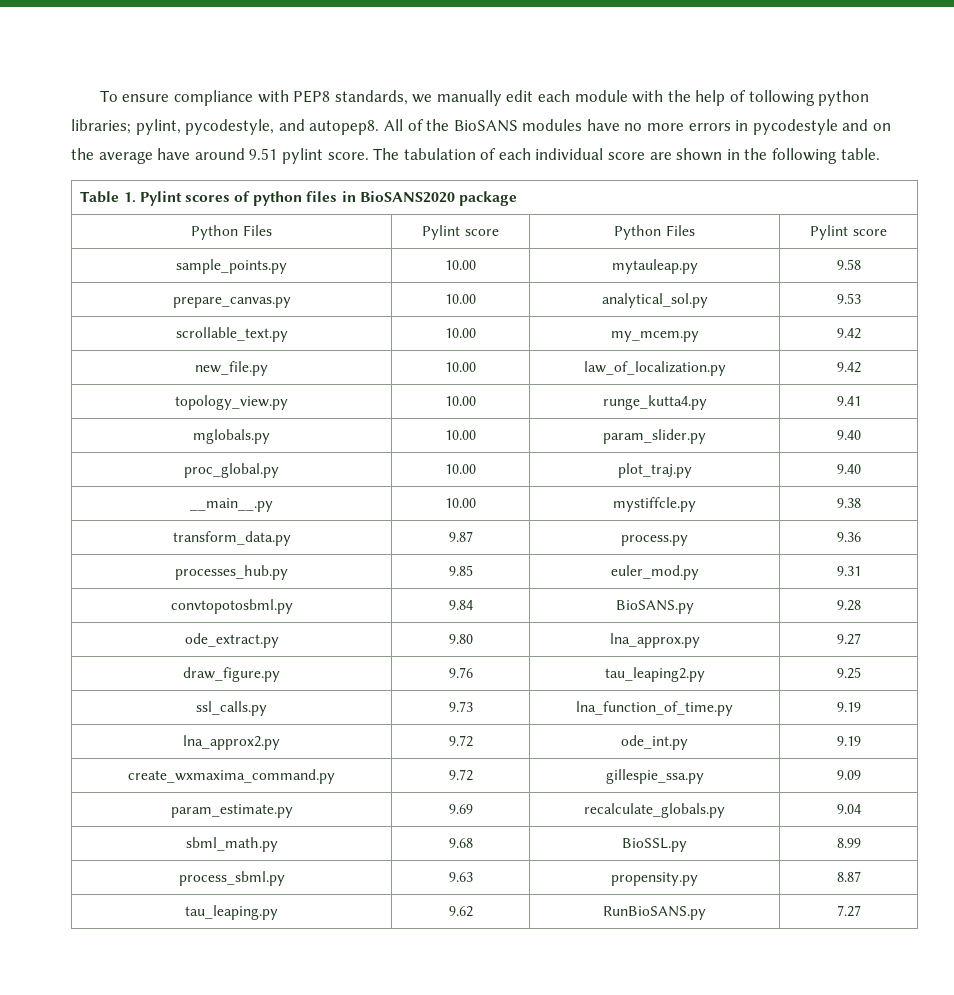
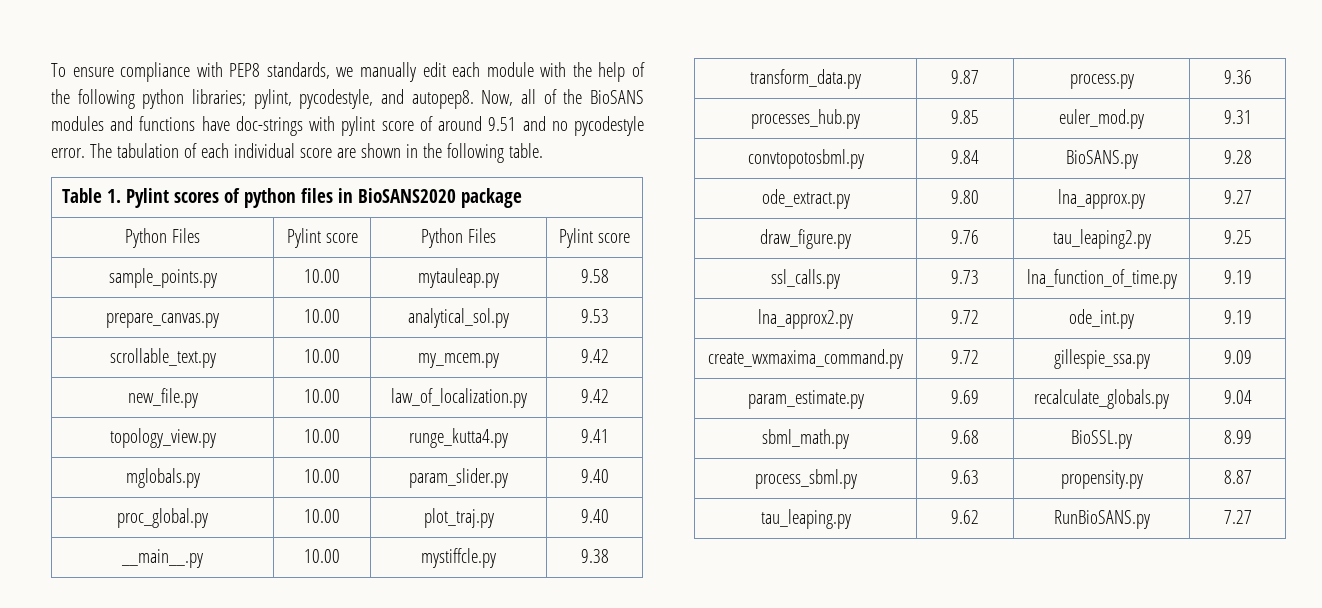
- To ensure compliance with PEP8 standards, we manually edit each module with the help of tollowing python libraries; pylint, pycodestyle, and autopep8.
+ To ensure compliance with PEP8 standards, we manually edit each module with the help of the following python libraries; pylint, pycodestyle, and autopep8.
- All of the BioSANS modules have no more errors in pycodestyle and on the average have around 9.51 pylint score.
+ Now, all of the BioSANS modules and functions have doc-strings with pylint score of around 9.51 and no pycodestyle error.

